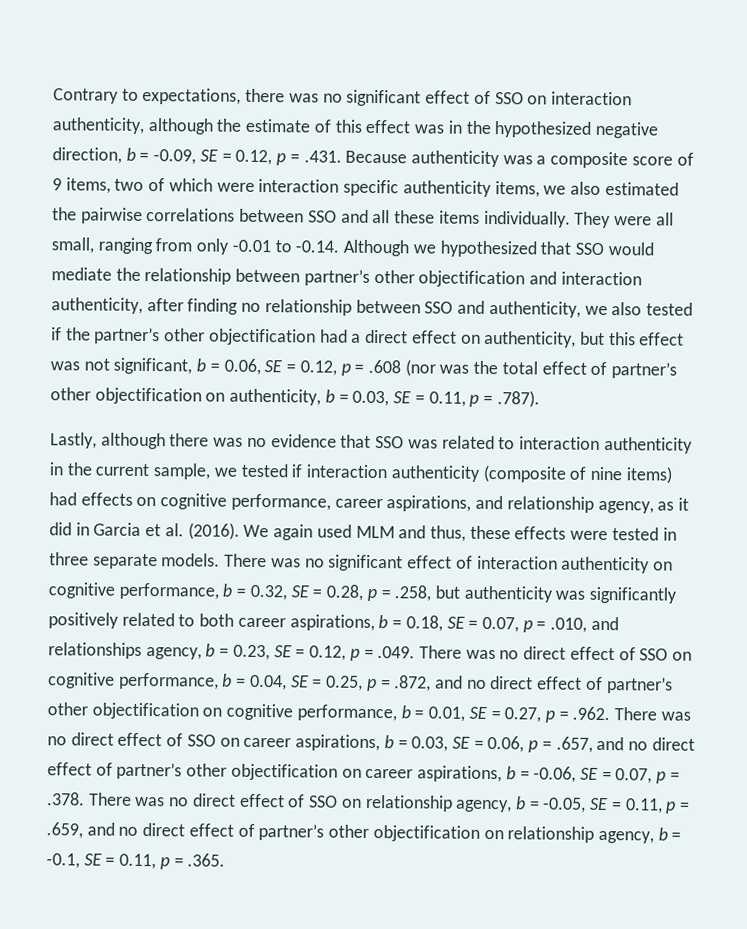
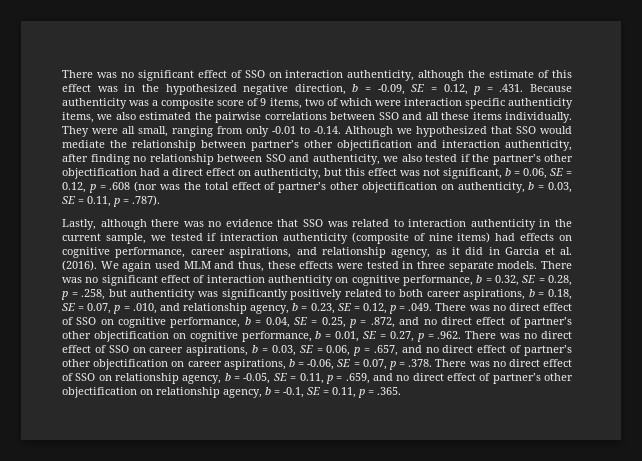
- Contrary to expectations, there was no significant effect of SSO on interaction authenticity, although the estimate of this effect was in the hypothesized negative direction, b = -0.09, SE = 0.12, p = .431. Because authenticity was a composite score of 9 items, two of which were interaction specific authenticity items, we also estimated the pairwise correlations between SSO and all these items individually.
+ There was no significant effect of SSO on interaction authenticity, although the estimate of this effect was in the hypothesized negative direction, b = -0.09, SE = 0.12, p = .431. Because authenticity was a composite score of 9 items, two of which were interaction specific authenticity items, we also estimated the pairwise correlations between SSO and all these items individually.
- There was no significant effect of interaction authenticity on cognitive performance, b = 0.32, SE = 0.28, p = .258, but authenticity was significantly positively related to both career aspirations, b = 0.18, SE = 0.07, p = .010, and relationships agency, b = 0.23, SE = 0.12, p = .049. There was no direct effect of SSO on cognitive performance, b = 0.04, SE = 0.25, p = .872, and no direct effect of partner’s other objectification on cognitive performance, b = 0.01, SE = 0.27, p = .962. There was no direct effect of SSO on career aspirations, b = 0.03, SE = 0.06, p = .657, and no direct effect of partner’s other objectification on career aspirations, b = -0.06, SE = 0.07, p = .378. There was no direct effect of SSO on relationship agency, b = -0.05, SE = 0.11, p = .659, and no direct effect of partner’s other objectification on relationship agency, b = -0.1, SE = 0.11, p = .365.
+ There was no significant effect of interaction authenticity on cognitive performance, b = 0.32, SE = 0.28, p = .258, but authenticity was significantly positively related to both career aspirations, b = 0.18, SE = 0.07, p = .010, and relationship agency, b = 0.23, SE = 0.12, p = .049. There was no direct effect of SSO on cognitive performance, b = 0.04, SE = 0.25, p = .872, and no direct effect of partner’s other objectification on cognitive performance, b = 0.01, SE = 0.27, p = .962. There was no direct effect of SSO on career aspirations, b = 0.03, SE = 0.06, p = .657, and no direct effect of partner’s other objectification on career aspirations, b = -0.06, SE = 0.07, p = .378. There was no direct effect of SSO on relationship agency, b = -0.05, SE = 0.11, p = .659, and no direct effect of partner’s other objectification on relationship agency, b = -0.1, SE = 0.11, p = .365.

